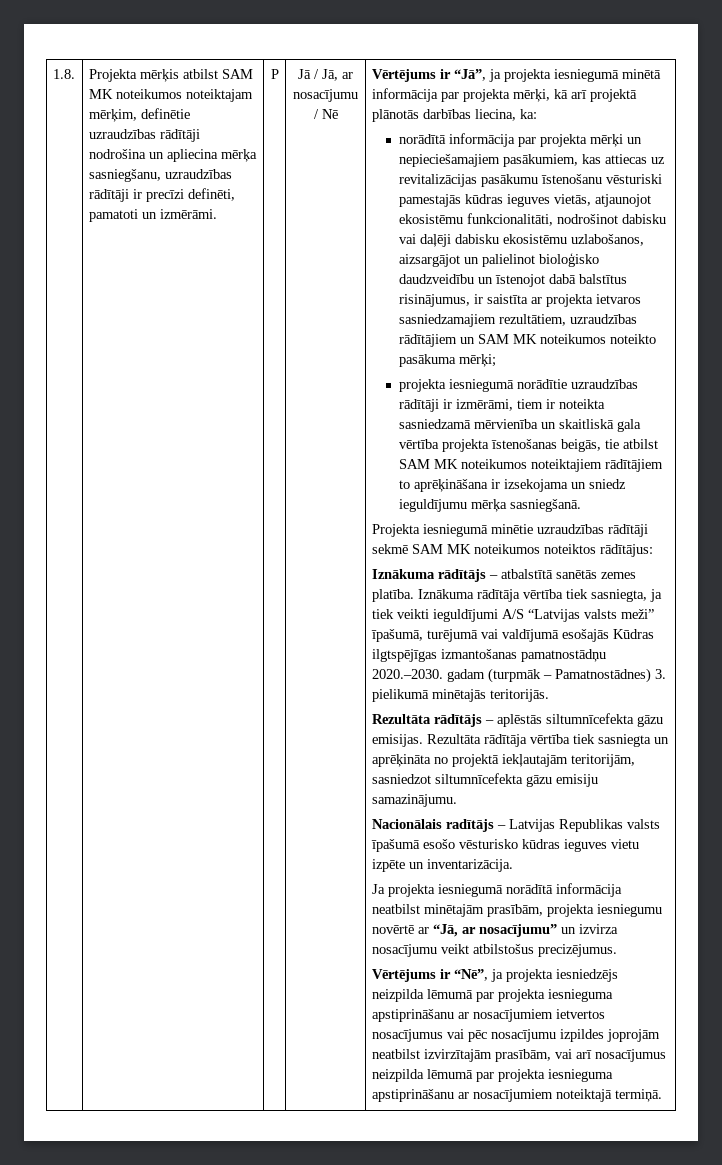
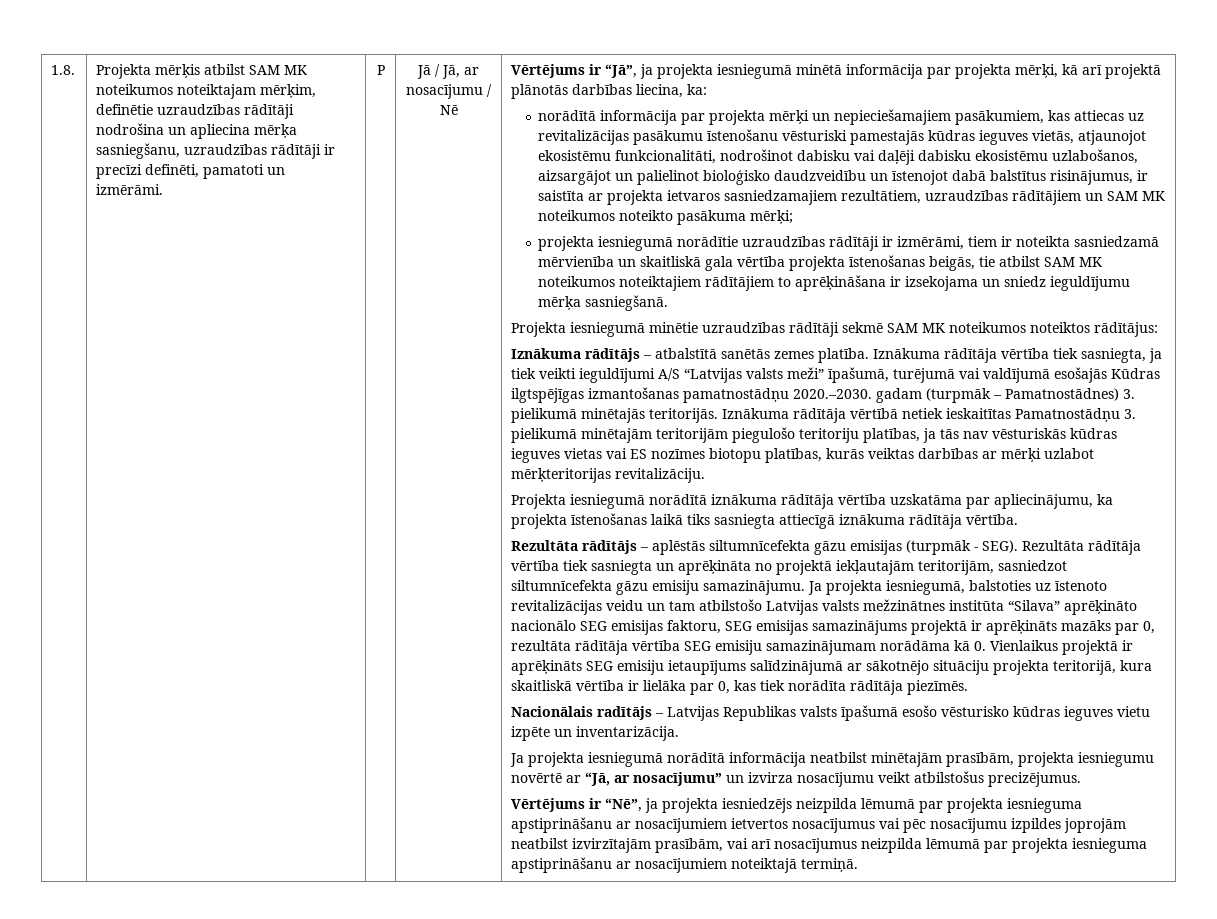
+ Iznākuma rādītāja vērtībā netiek ieskaitītas Pamatnostādņu 3. pielikumā minētajām teritorijām piegulošo teritoriju platības, ja tās nav vēsturiskās kūdras ieguves vietas vai ES nozīmes biotopu platības, kurās veiktas darbības ar mērķi uzlabot mērķteritorijas revitalizāciju.
+ Projekta iesniegumā norādītā iznākuma rādītāja vērtība uzskatāma par apliecinājumu, ka projekta īstenošanas laikā tiks sasniegta attiecīgā iznākuma rādītāja vērtība.
- Rezultāta rādītājs – aplēstās siltumnīcefekta gāzu emisijas.
+ Rezultāta rādītājs – aplēstās siltumnīcefekta gāzu emisijas (turpmāk - SEG).
+ Ja projekta iesniegumā, balstoties uz īstenoto revitalizācijas veidu un tam atbilstošo Latvijas valsts mežzinātnes institūta “Silava” aprēķināto nacionālo SEG emisijas faktoru, SEG emisijas samazinājums projektā ir aprēķināts mazāks par 0, rezultāta rādītāja vērtība SEG emisiju samazinājumam norādāma kā 0. Vienlaikus projektā ir aprēķināts SEG emisiju ietaupījums salīdzinājumā ar sākotnējo situāciju projekta teritorijā, kura skaitliskā vērtība ir lielāka par 0, kas tiek norādīta rādītāja piezīmēs.

